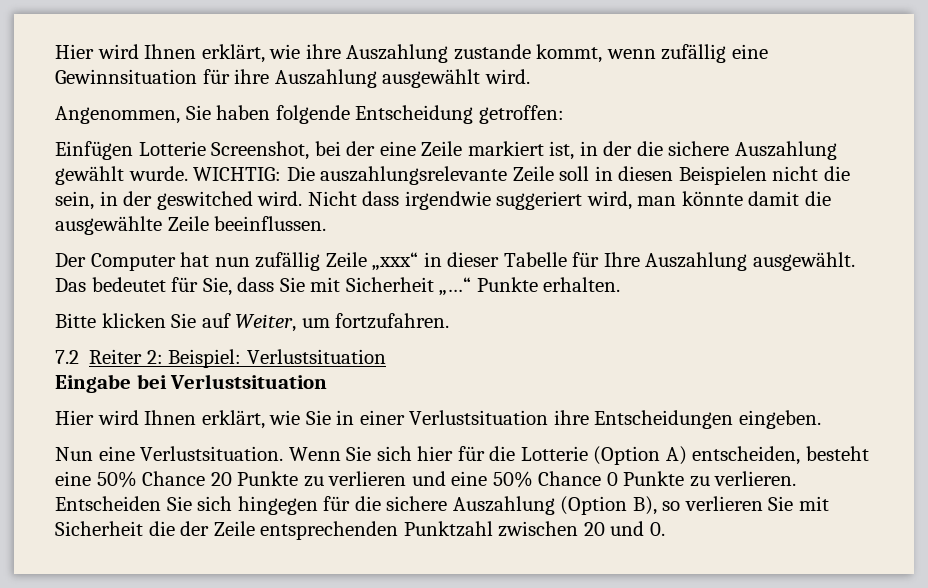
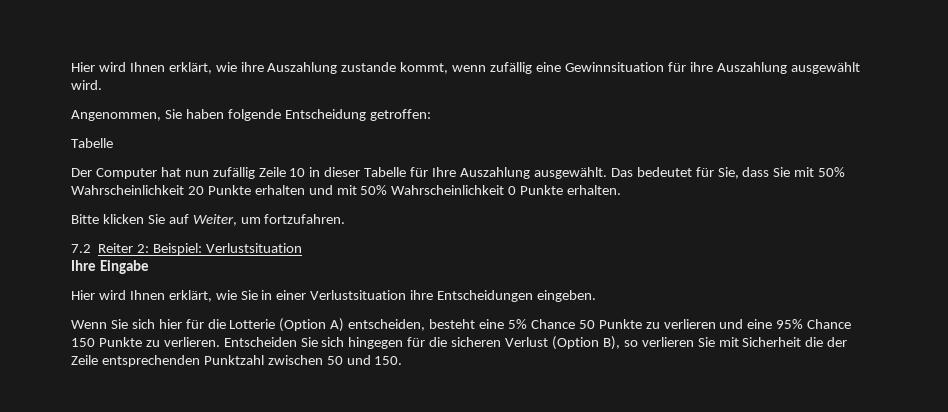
  Angenommen, Sie haben folgende Entscheidung getroffen:
- Einfügen Lotterie Screenshot, bei der eine Zeile markiert ist, in der die sichere Auszahlung gewählt wurde. WICHTIG: Die auszahlungsrelevante Zeile soll in diesen Beispielen nicht die sein, in der geswitched wird. Nicht dass irgendwie suggeriert wird, man könnte damit die ausgewählte Zeile beeinflussen.
+ Tabelle
- Der Computer hat nun zufällig Zeile „xxx“ in dieser Tabelle für Ihre Auszahlung ausgewählt.
+ Der Computer hat nun zufällig Zeile 10 in dieser Tabelle für Ihre Auszahlung ausgewählt.
- Das bedeutet für Sie, dass Sie mit Sicherheit „…“ Punkte erhalten.
+ Das bedeutet für Sie, dass Sie mit 50% Wahrscheinlichkeit 20 Punkte erhalten und mit 50% Wahrscheinlichkeit 0 Punkte erhalten.
- Eingabe bei Verlustsituation
+ Ihre Eingabe
- Nun eine Verlustsituation. Wenn Sie sich hier für die Lotterie (Option A) entscheiden, besteht eine 50% Chance 20 Punkte zu verlieren und eine 50% Chance 0 Punkte zu verlieren.
+ Wenn Sie sich hier für die Lotterie (Option A) entscheiden, besteht eine 5% Chance 50 Punkte zu verlieren und eine 95% Chance 150 Punkte zu verlieren.
- Entscheiden Sie sich hingegen für die sichere Auszahlung (Option B), so verlieren Sie mit Sicherheit die der Zeile entsprechenden Punktzahl zwischen 20 und 0.
+ Entscheiden Sie sich hingegen für die sicheren Verlust (Option B), so verlieren Sie mit Sicherheit die der Zeile entsprechenden Punktzahl zwischen 50 und 150.

